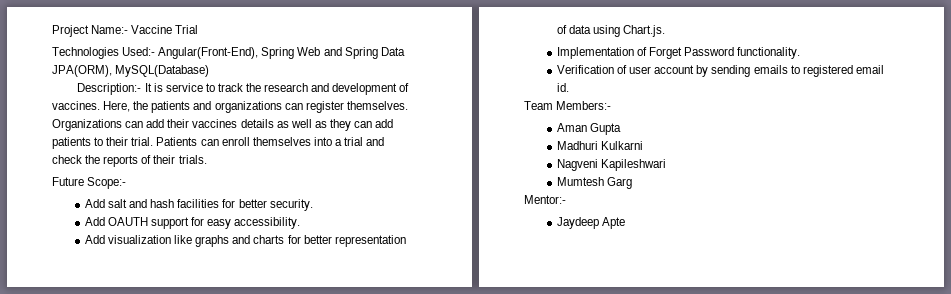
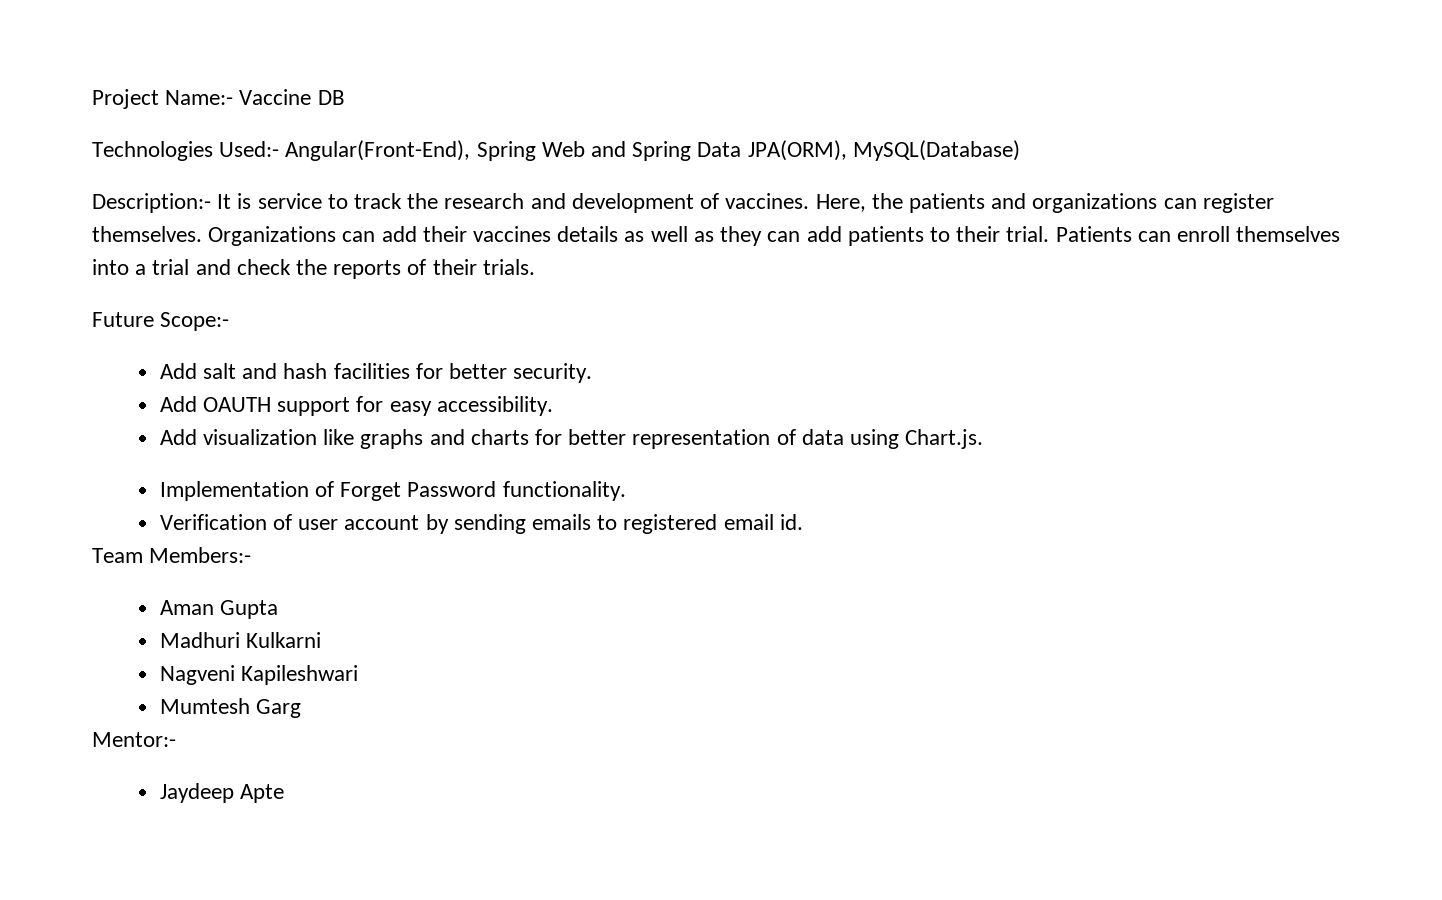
- Project Name:- Vaccine Trial
+ Project Name:- Vaccine DB

